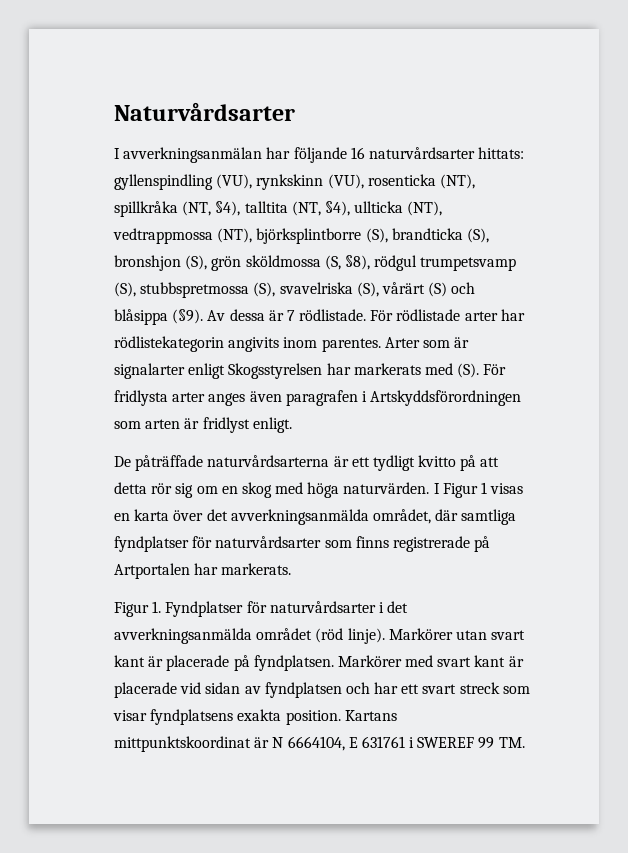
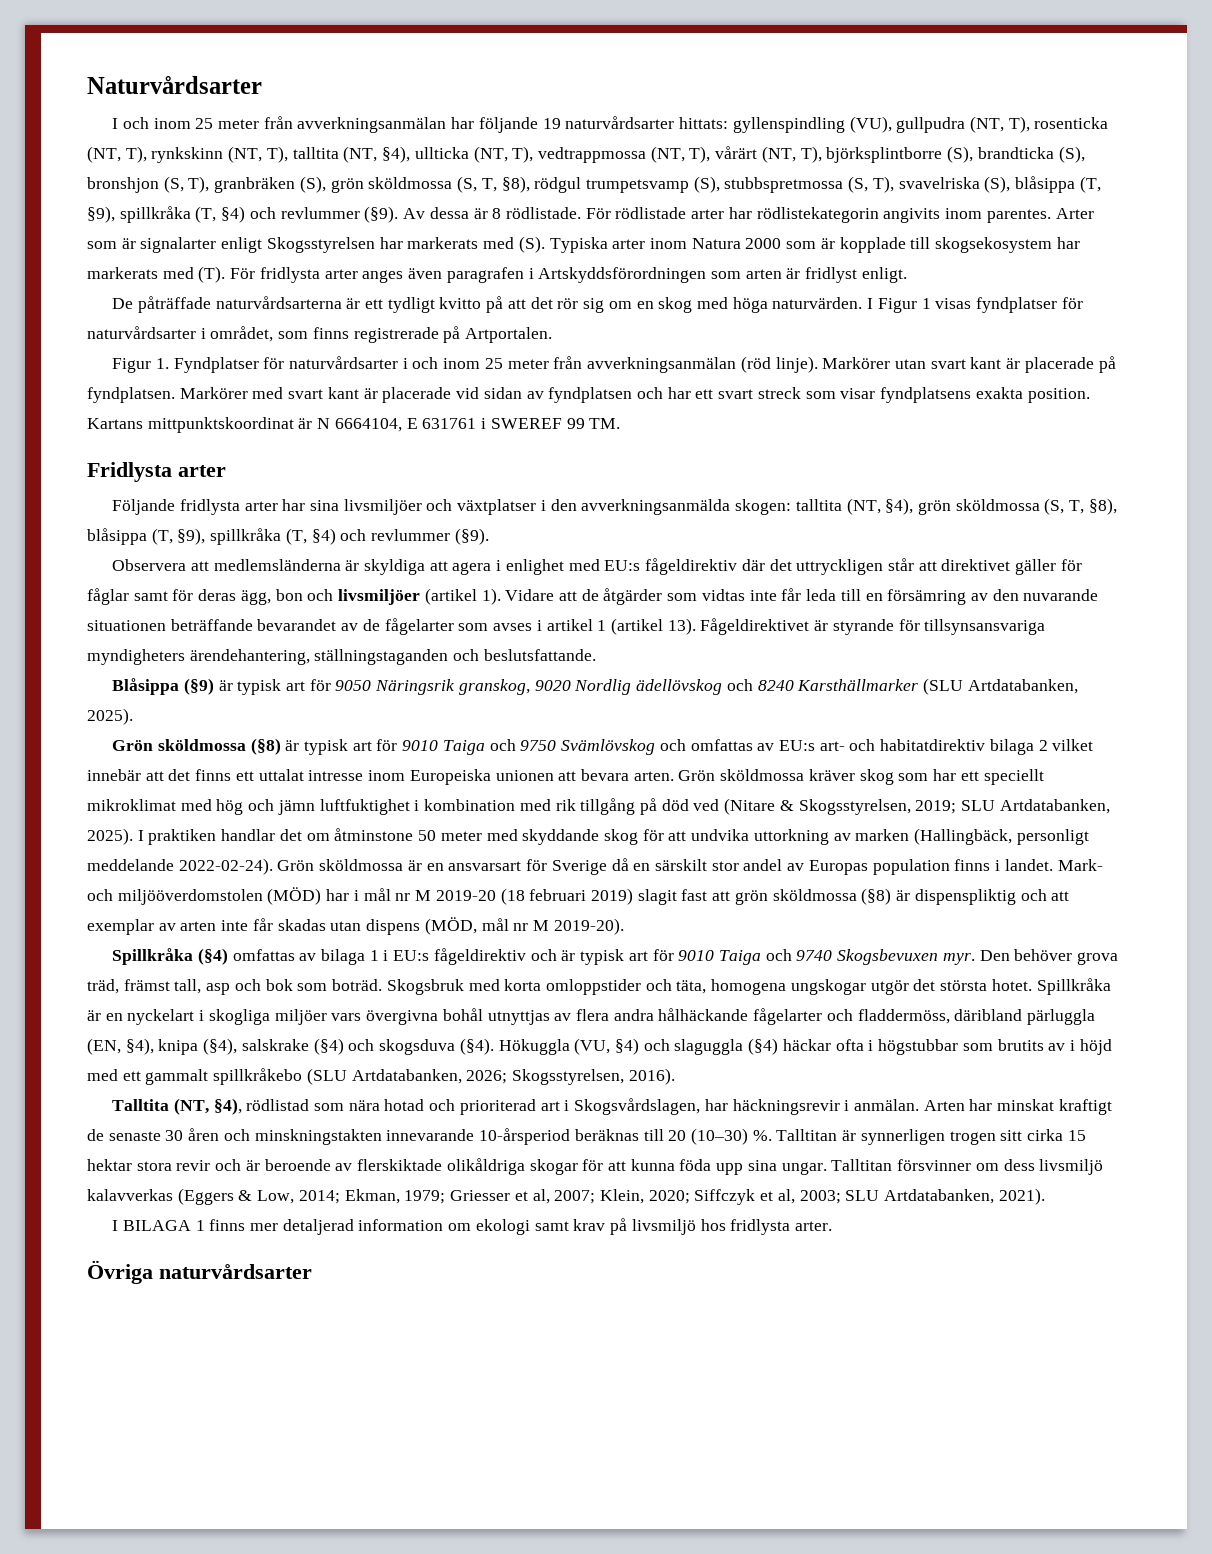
- I avverkningsanmälan har följande 16 naturvårdsarter hittats: gyllenspindling (VU), rynkskinn (VU), rosenticka (NT), spillkråka (NT, §4), talltita (NT, §4), ullticka (NT), vedtrappmossa (NT), björksplintborre (S), brandticka (S), bronshjon (S), grön sköldmossa (S, §8), rödgul trumpetsvamp (S), stubbspretmossa (S), svavelriska (S), vårärt (S) och blåsippa (§9).
+ I och inom 25 meter från avverkningsanmälan har följande 19 naturvårdsarter hittats: gyllenspindling (VU), gullpudra (NT, T), rosenticka (NT, T), rynkskinn (NT, T), talltita (NT, §4), ullticka (NT, T), vedtrappmossa (NT, T), vårärt (NT, T), björksplintborre (S), brandticka (S), bronshjon (S, T), granbräken (S), grön sköldmossa (S, T, §8), rödgul trumpetsvamp (S), stubbspretmossa (S, T), svavelriska (S), blåsippa (T, §9), spillkråka (T, §4) och revlummer (§9).
- Av dessa är 7 rödlistade.
+ Av dessa är 8 rödlistade.
- Arter som är signalarter enligt Skogsstyrelsen har markerats med (S). För fridlysta arter anges även paragrafen i Artskyddsförordningen som arten är fridlyst enligt.
+ Arter som är signalarter enligt Skogsstyrelsen har markerats med (S). Typiska arter inom Natura 2000 som är kopplade till skogsekosystem har markerats med (T). För fridlysta arter anges även paragrafen i Artskyddsförordningen som arten är fridlyst enligt.
- De påträffade naturvårdsarterna är ett tydligt kvitto på att detta rör sig om en skog med höga naturvärden.
+ De påträffade naturvårdsarterna är ett tydligt kvitto på att det rör sig om en skog med höga naturvärden.
- I Figur 1 visas en karta över det avverkningsanmälda området, där samtliga fyndplatser för naturvårdsarter som finns registrerade på Artportalen har markerats.
+ I Figur 1 visas fyndplatser för naturvårdsarter i området, som finns registrerade på Artportalen.
- Figur 1. Fyndplatser för naturvårdsarter i det avverkningsanmälda området (röd linje).
+ Figur 1. Fyndplatser för naturvårdsarter i och inom 25 meter från avverkningsanmälan (röd linje).
+ Fridlysta arter
+ Följande fridlysta arter har sina livsmiljöer och växtplatser i den avverkningsanmälda skogen: talltita (NT, §4), grön sköldmossa (S, T, §8), blåsippa (T, §9), spillkråka (T, §4) och revlummer (§9).
+ Observera att medlemsländerna är skyldiga att agera i enlighet med EU:s fågeldirektiv där det uttryckligen står att direktivet gäller för fåglar samt för deras ägg, bon och livsmiljöer (artikel 1). Vidare att de åtgärder som vidtas inte får leda till en försämring av den nuvarande situationen beträffande bevarandet av de fågelarter som avses i artikel 1 (artikel 13). Fågeldirektivet är styrande för tillsynsansvariga myndigheters ärendehantering, ställningstaganden och beslutsfattande.
+ Blåsippa (§9) är typisk art för 9050 Näringsrik granskog, 9020 Nordlig ädellövskog och 8240 Karsthällmarker (SLU Artdatabanken, 2025).
+ Grön sköldmossa (§8) är typisk art för 9010 Taiga och 9750 Svämlövskog och omfattas av EU:s art- och habitatdirektiv bilaga 2 vilket innebär att det finns ett uttalat intresse inom Europeiska unionen att bevara arten. Grön sköldmossa kräver skog som har ett speciellt mikroklimat med hög och jämn luftfuktighet i kombination med rik tillgång på död ved (Nitare & Skogsstyrelsen, 2019; SLU Artdatabanken, 2025). I praktiken handlar det om åtminstone 50 meter med skyddande skog för att undvika uttorkning av marken (Hallingbäck, personligt meddelande 2022-02-24). Grön sköldmossa är en ansvarsart för Sverige då en särskilt stor andel av Europas population finns i landet. Mark- och miljööverdomstolen (MÖD) har i mål nr M 2019-20 (18 februari 2019) slagit fast att grön sköldmossa (§8) är dispenspliktig och att exemplar av arten inte får skadas utan dispens (MÖD, mål nr M 2019-20).
+ Spillkråka (§4) omfattas av bilaga 1 i EU:s fågeldirektiv och är typisk art för 9010 Taiga och 9740 Skogsbevuxen myr. Den behöver grova träd, främst tall, asp och bok som boträd. Skogsbruk med korta omloppstider och täta, homogena ungskogar utgör det största hotet. Spillkråka är en nyckelart i skogliga miljöer vars övergivna bohål utnyttjas av flera andra hålhäckande fågelarter och fladdermöss, däribland pärluggla (EN, §4), knipa (§4), salskrake (§4) och skogsduva (§4). Hökuggla (VU, §4) och slaguggla (§4) häckar ofta i högstubbar som brutits av i höjd med ett gammalt spillkråkebo (SLU Artdatabanken, 2026; Skogsstyrelsen, 2016).
+ Talltita (NT, §4), rödlistad som nära hotad och prioriterad art i Skogsvårdslagen, har häckningsrevir i anmälan. Arten har minskat kraftigt de senaste 30 åren och minskningstakten innevarande 10-årsperiod beräknas till 20 (10–30) %. Talltitan är synnerligen trogen sitt cirka 15 hektar stora revir och är beroende av flerskiktade olikåldriga skogar för att kunna föda upp sina ungar. Talltitan försvinner om dess livsmiljö kalavverkas (Eggers & Low, 2014; Ekman, 1979; Griesser et al, 2007; Klein, 2020; Siffczyk et al, 2003; SLU Artdatabanken, 2021).
+ I BILAGA 1 finns mer detaljerad information om ekologi samt krav på livsmiljö hos fridlysta arter.
+ Övriga naturvårdsarter

